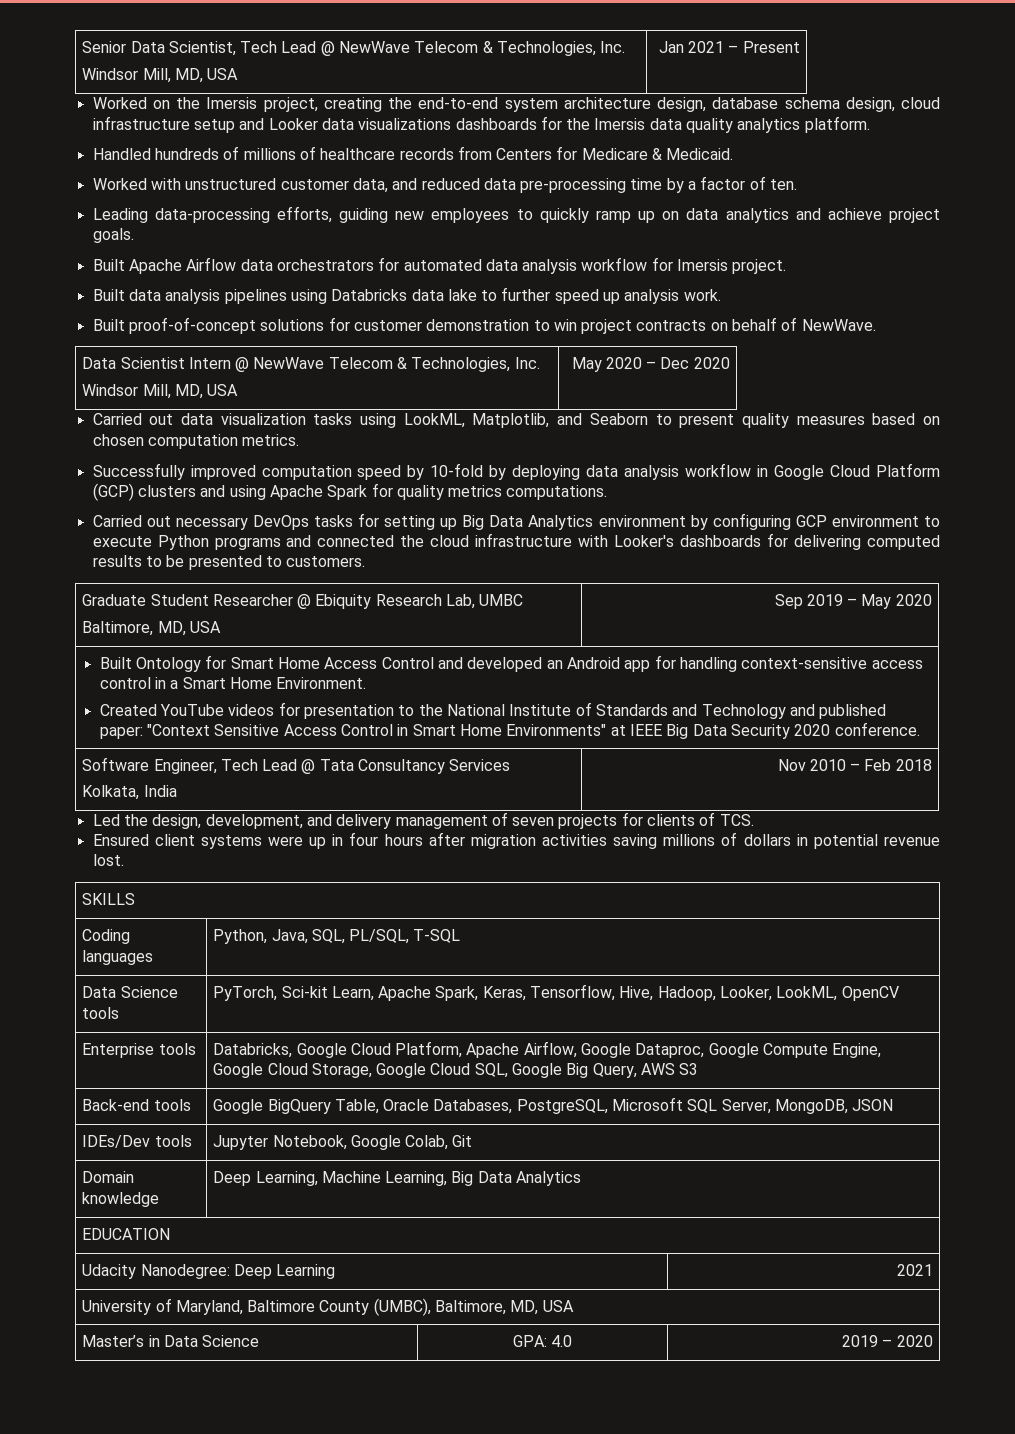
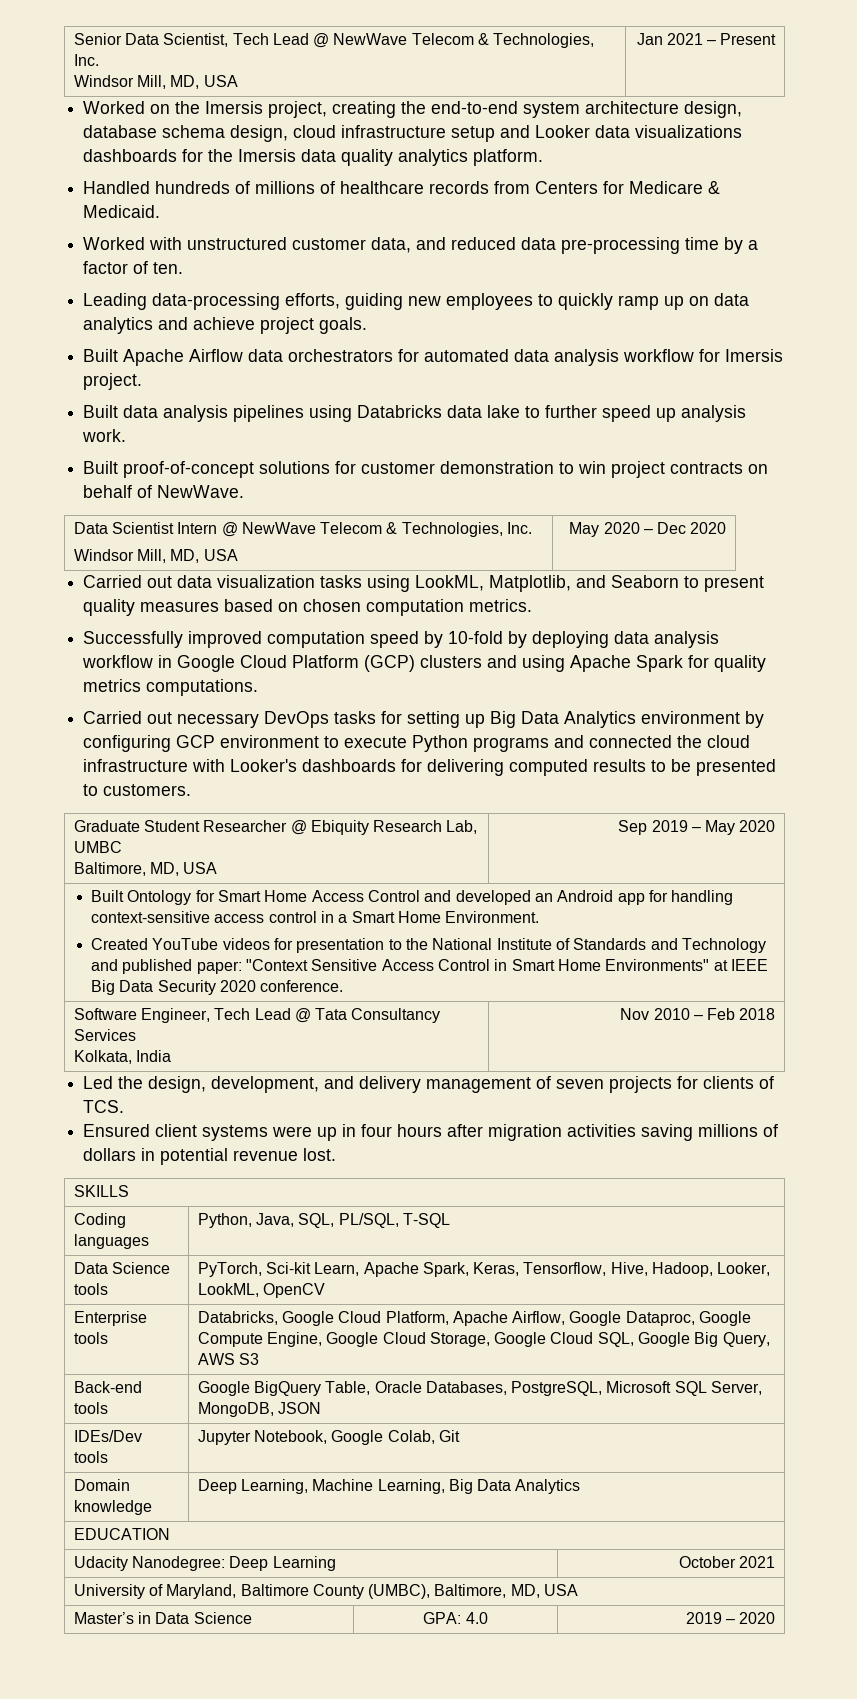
- Udacity Nanodegree: Deep Learning | 2021
+ Udacity Nanodegree: Deep Learning | October 2021

